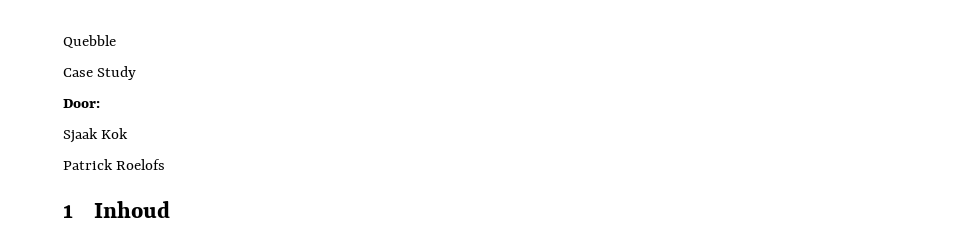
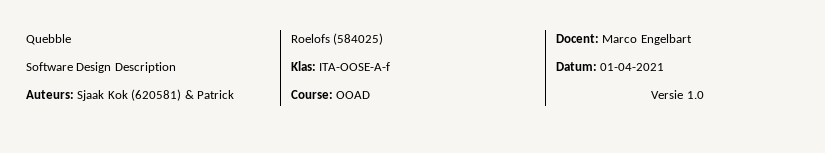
- Case Study
- Door:
- Sjaak Kok
- Patrick Roelofs
- 1 Inhoud
+ Software Design Description
+ Auteurs: Sjaak Kok (620581) & Patrick Roelofs (584025)
+ Klas: ITA-OOSE-A-f
+ Course: OOAD
+ Docent: Marco Engelbart
+ Datum: 01-04-2021
+ Versie 1.0

